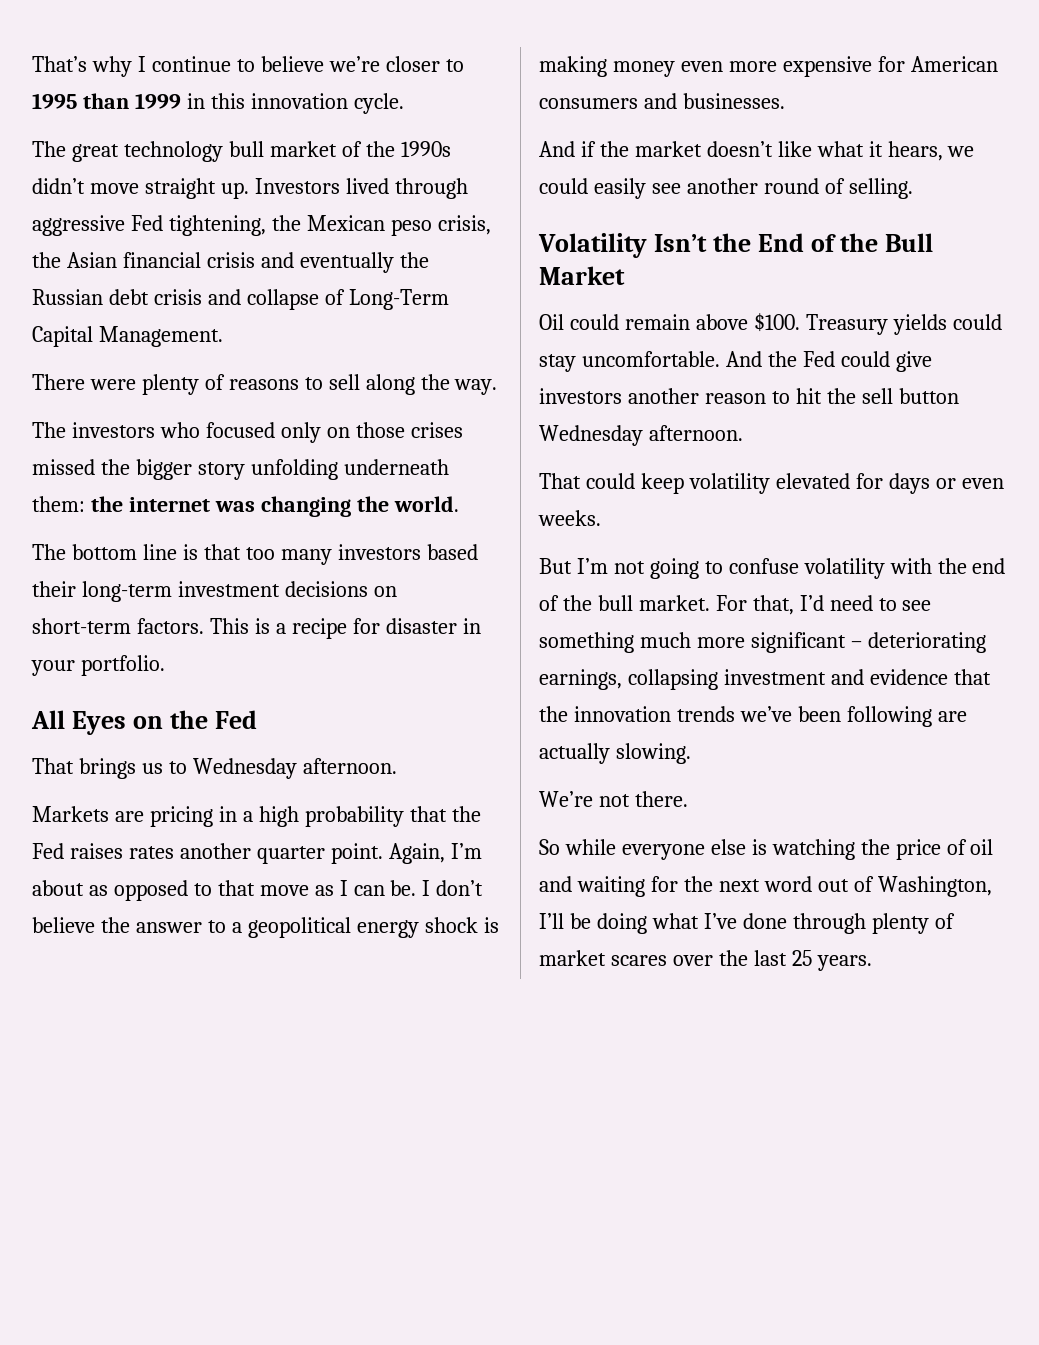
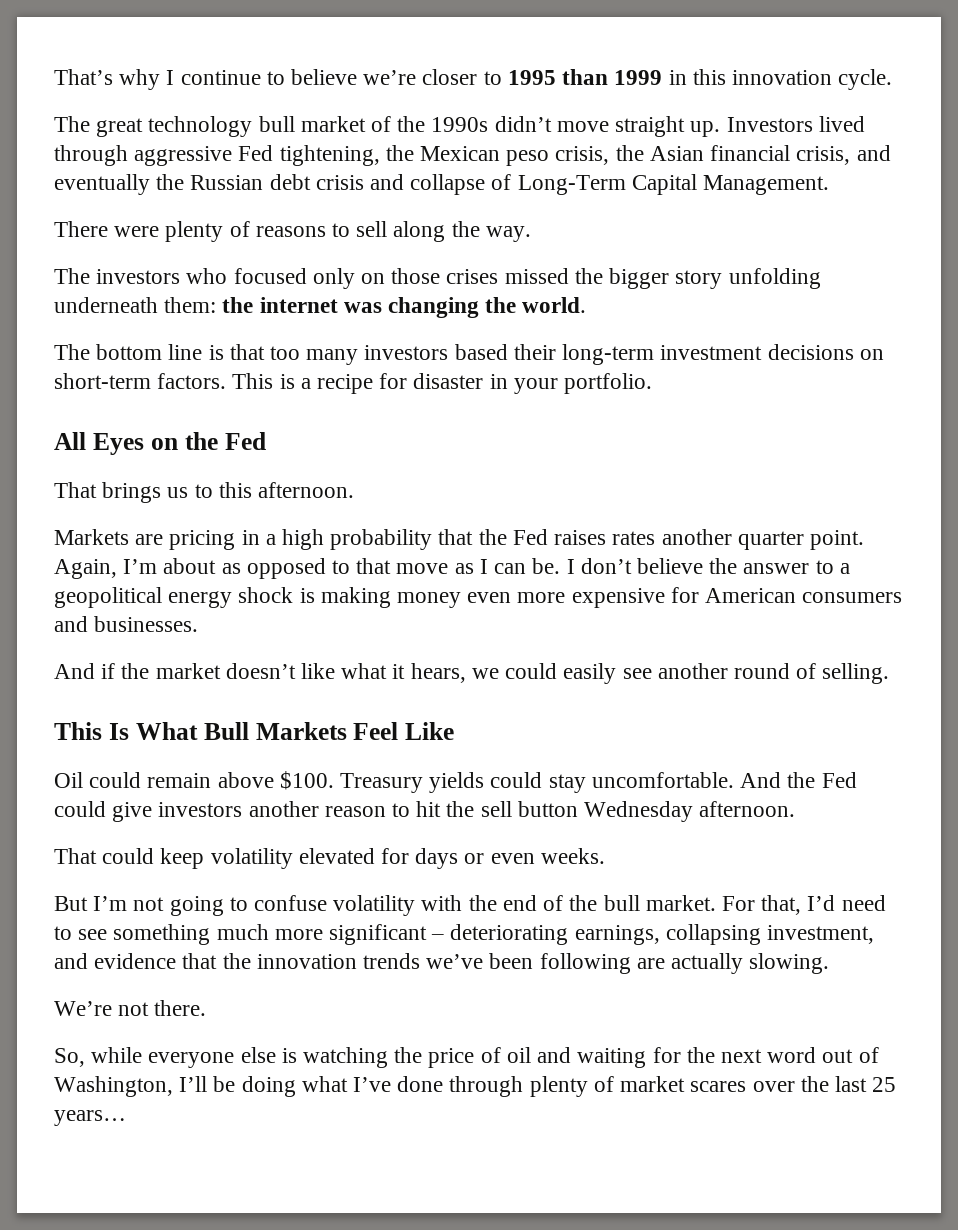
- Investors lived through aggressive Fed tightening, the Mexican peso crisis, the Asian financial crisis and eventually the Russian debt crisis and collapse of Long-Term Capital Management.
+ Investors lived through aggressive Fed tightening, the Mexican peso crisis, the Asian financial crisis, and eventually the Russian debt crisis and collapse of Long-Term Capital Management.
- That brings us to Wednesday afternoon.
+ That brings us to this afternoon.
- Volatility Isn’t the End of the Bull Market
+ This Is What Bull Markets Feel Like
- For that, I’d need to see something much more significant – deteriorating earnings, collapsing investment and evidence that the innovation trends we’ve been following are actually slowing.
+ For that, I’d need to see something much more significant – deteriorating earnings, collapsing investment, and evidence that the innovation trends we’ve been following are actually slowing.
- So while everyone else is watching the price of oil and waiting for the next word out of Washington, I’ll be doing what I’ve done through plenty of market scares over the last 25 years.
+ So, while everyone else is watching the price of oil and waiting for the next word out of Washington, I’ll be doing what I’ve done through plenty of market scares over the last 25 years…

